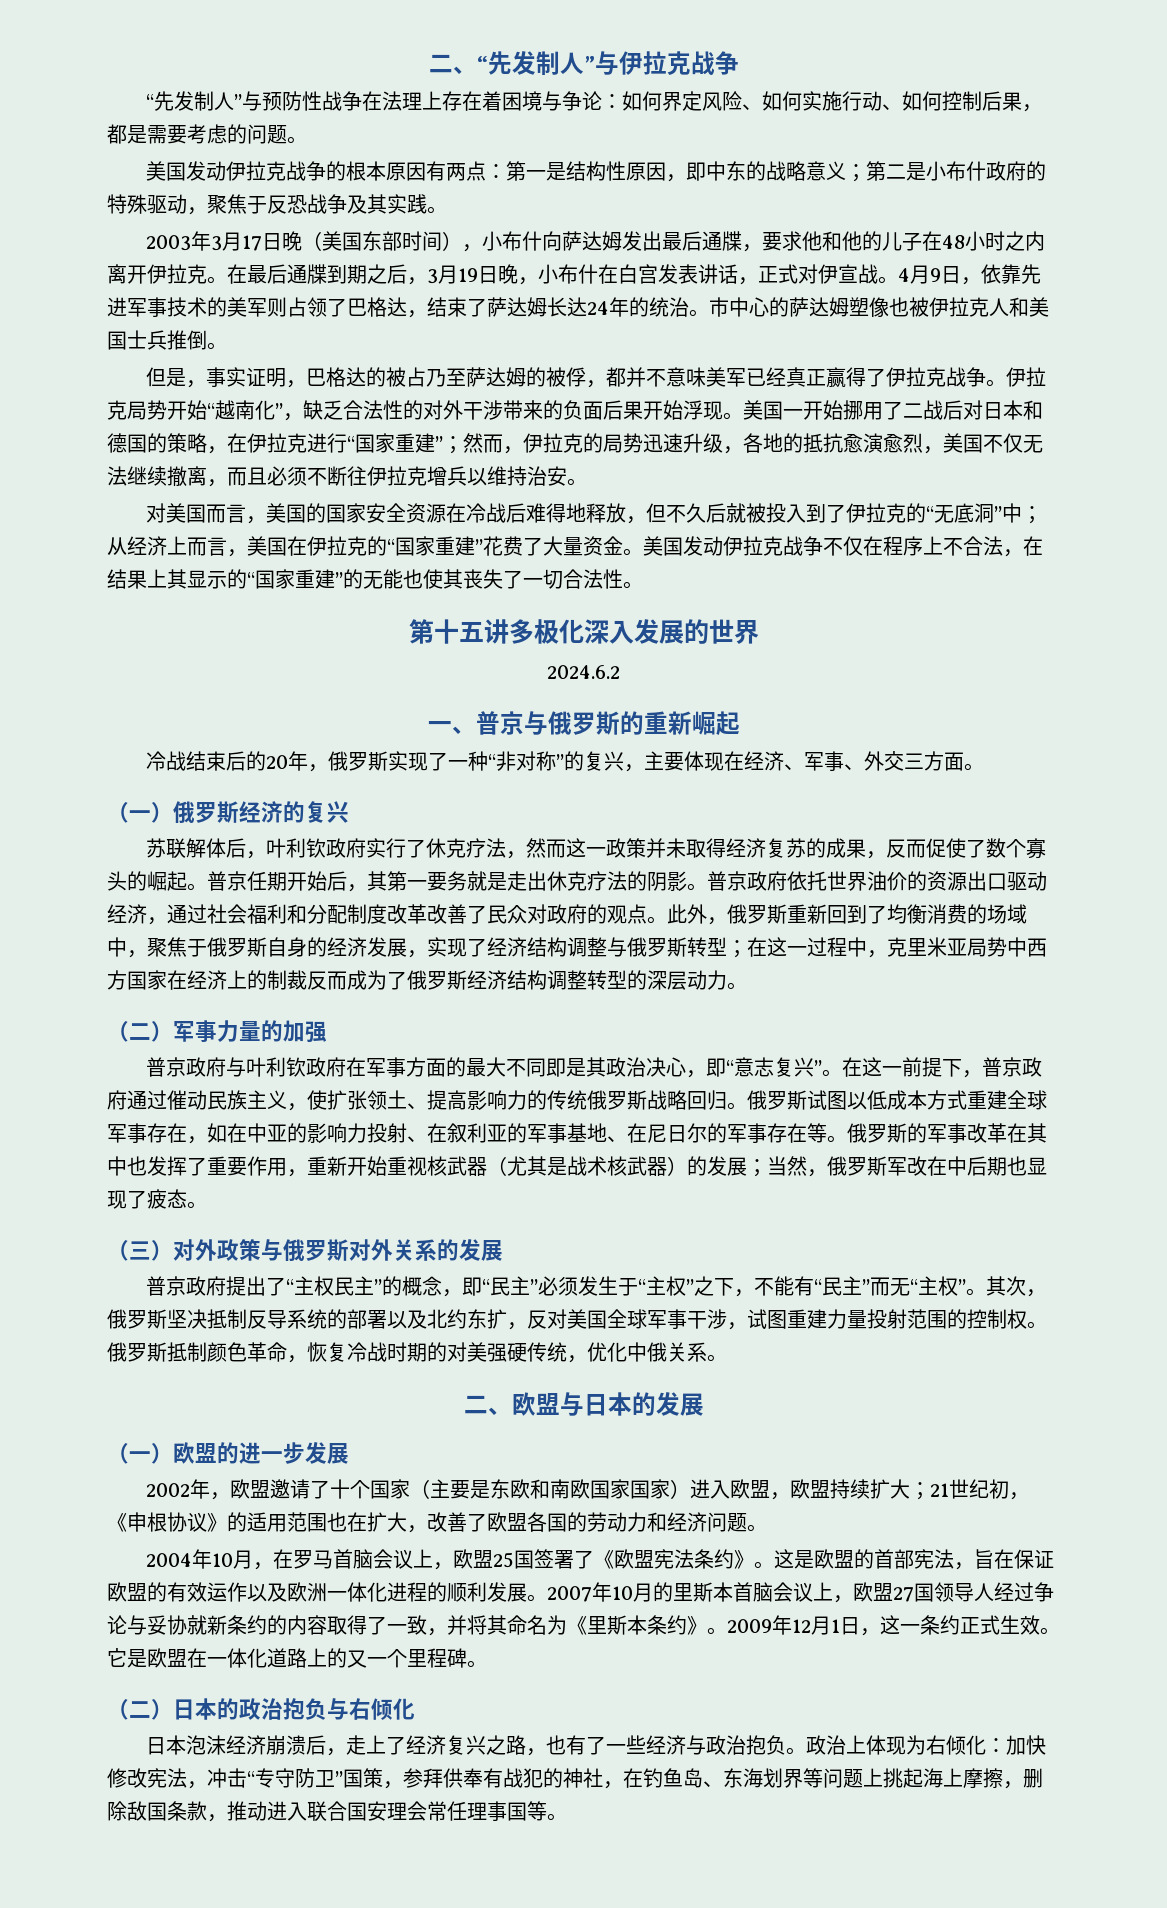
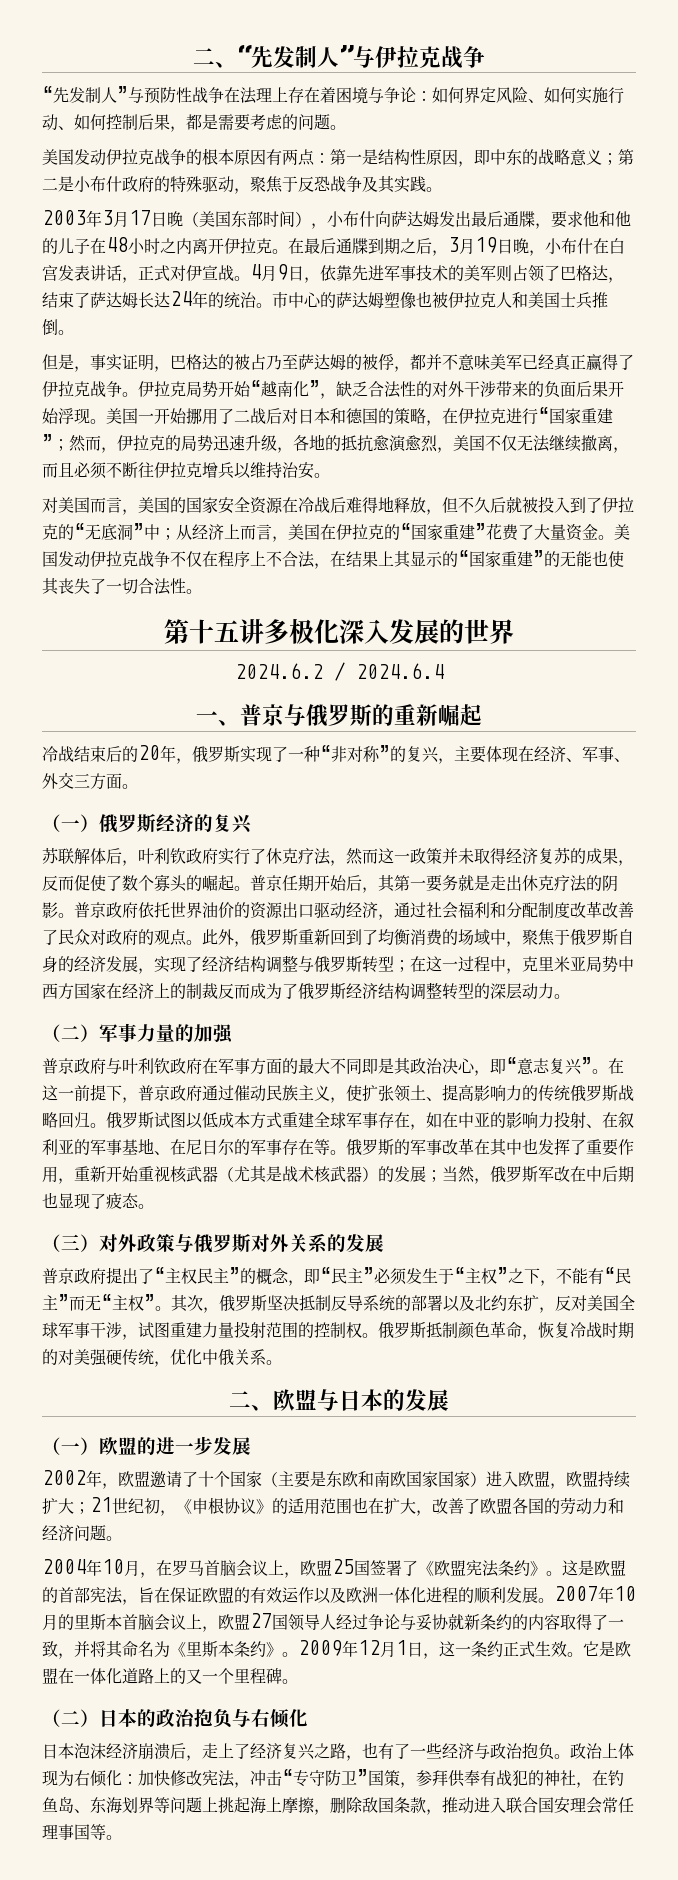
- 2024.6.2
+ 2024.6.2 / 2024.6.4

